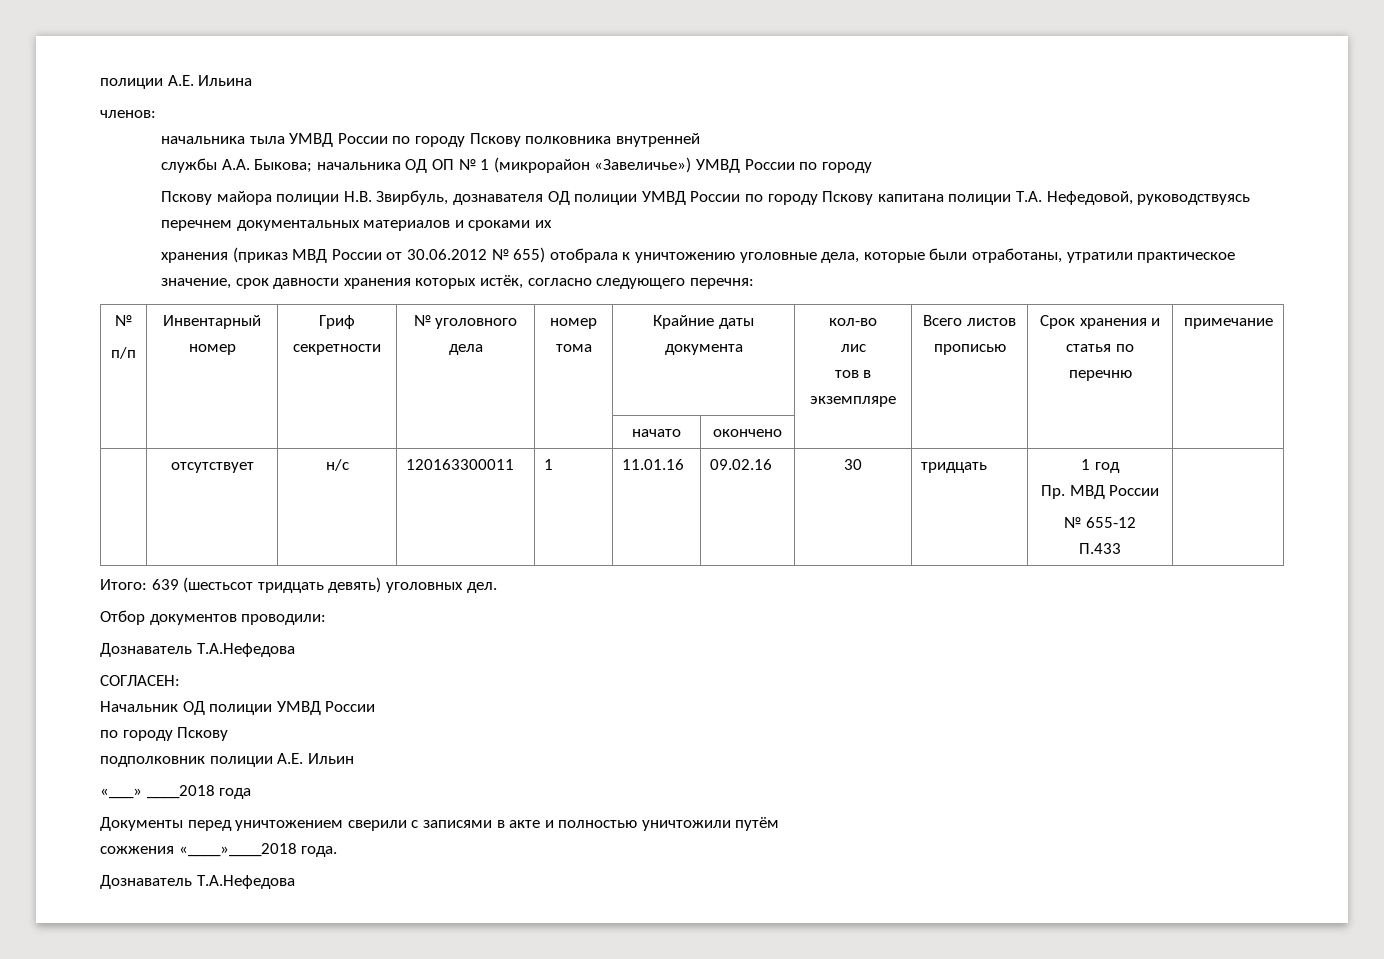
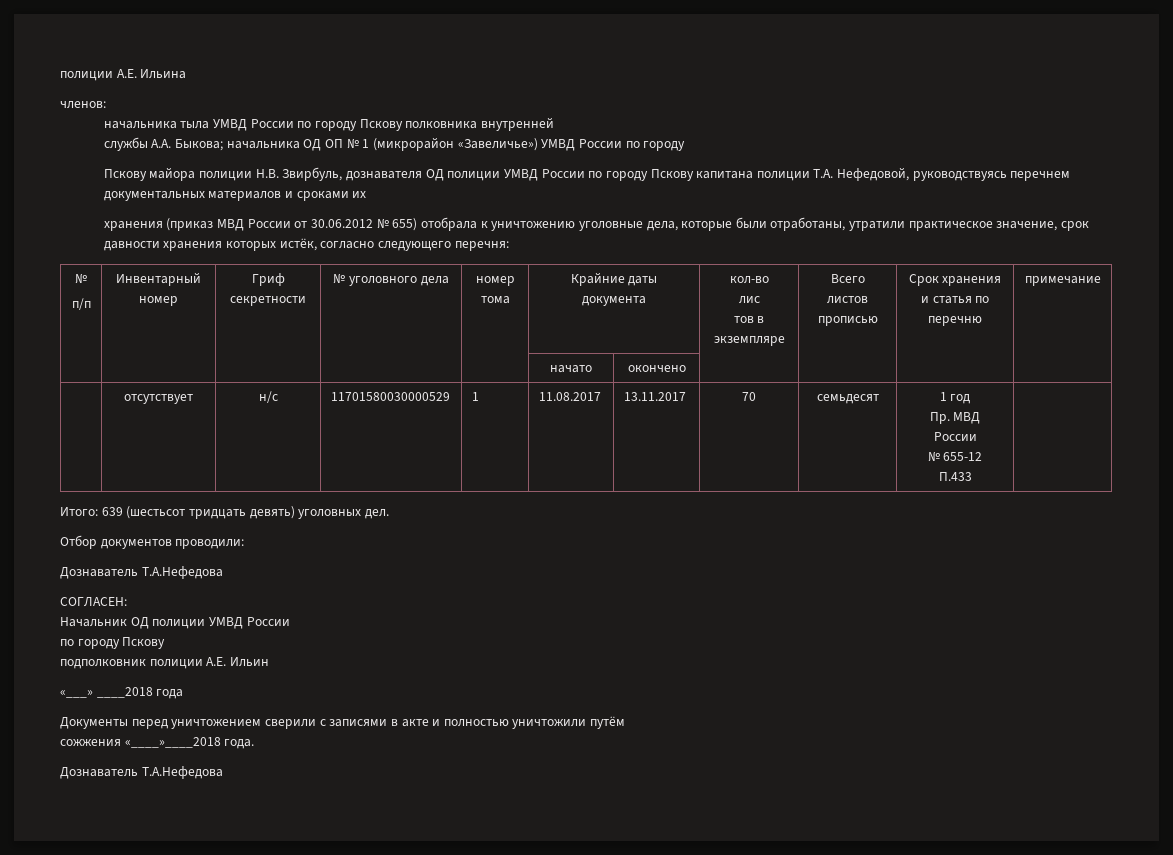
- | отсутствует | н/с | 120163300011 | 1 | 11.01.16 | 09.02.16 | 30 | тридцать | 1 год
+ | отсутствует | н/с | 11701580030000529 | 1 | 11.08.2017 | 13.11.2017 | 70 | семьдесят | 1 год

